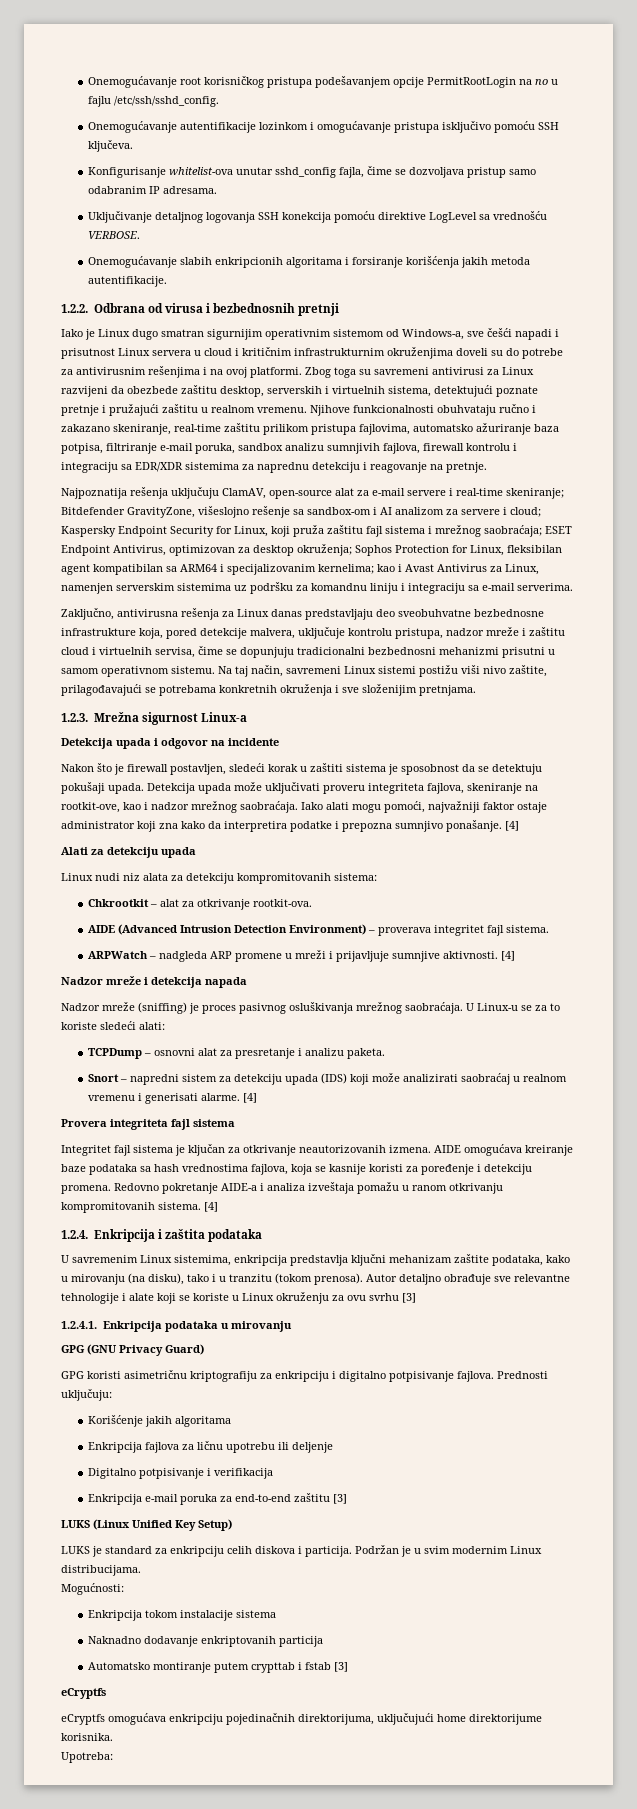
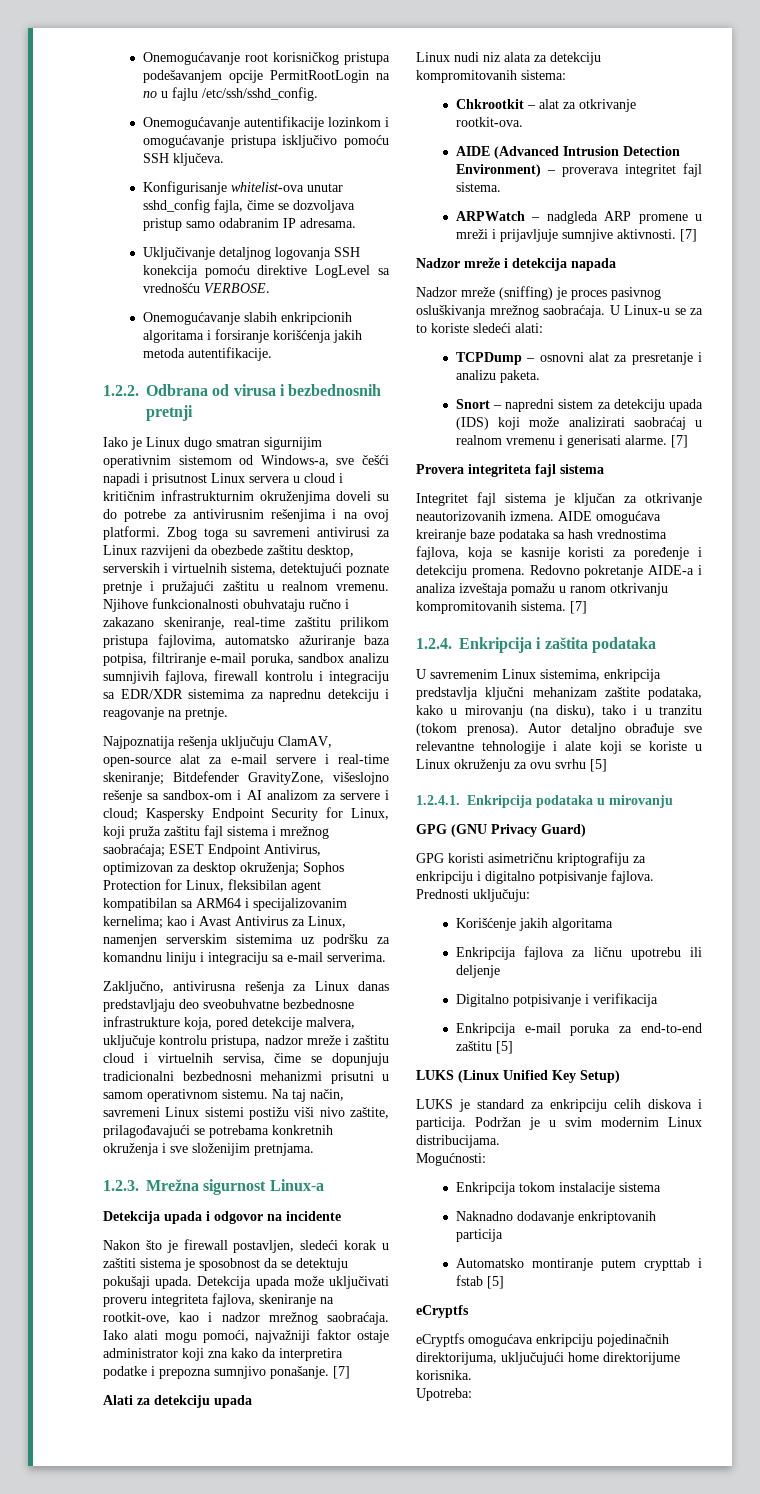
- Iako alati mogu pomoći, najvažniji faktor ostaje administrator koji zna kako da interpretira podatke i prepozna sumnjivo ponašanje. [4]
+ Iako alati mogu pomoći, najvažniji faktor ostaje administrator koji zna kako da interpretira podatke i prepozna sumnjivo ponašanje. [7]
- ARPWatch – nadgleda ARP promene u mreži i prijavljuje sumnjive aktivnosti. [4]
+ ARPWatch – nadgleda ARP promene u mreži i prijavljuje sumnjive aktivnosti. [7]
- Snort – napredni sistem za detekciju upada (IDS) koji može analizirati saobraćaj u realnom vremenu i generisati alarme. [4]
+ Snort – napredni sistem za detekciju upada (IDS) koji može analizirati saobraćaj u realnom vremenu i generisati alarme. [7]
- Redovno pokretanje AIDE-a i analiza izveštaja pomažu u ranom otkrivanju kompromitovanih sistema. [4]
+ Redovno pokretanje AIDE-a i analiza izveštaja pomažu u ranom otkrivanju kompromitovanih sistema. [7]
- Autor detaljno obrađuje sve relevantne tehnologije i alate koji se koriste u Linux okruženju za ovu svrhu [3]
+ Autor detaljno obrađuje sve relevantne tehnologije i alate koji se koriste u Linux okruženju za ovu svrhu [5]
- Enkripcija e-mail poruka za end-to-end zaštitu [3]
+ Enkripcija e-mail poruka za end-to-end zaštitu [5]
- Automatsko montiranje putem crypttab i fstab [3]
+ Automatsko montiranje putem crypttab i fstab [5]

